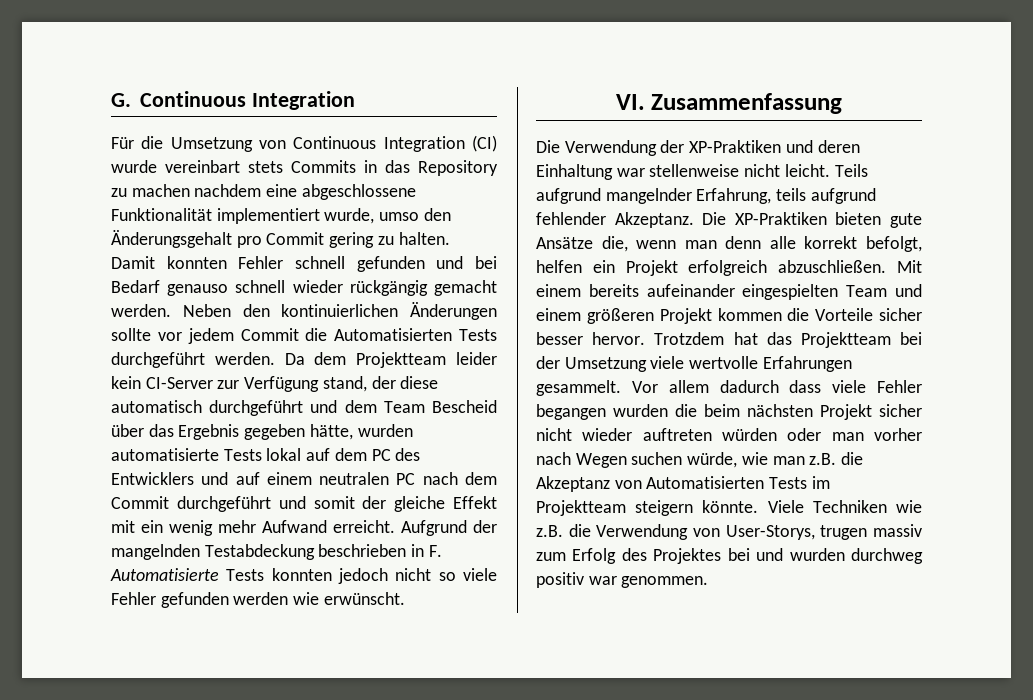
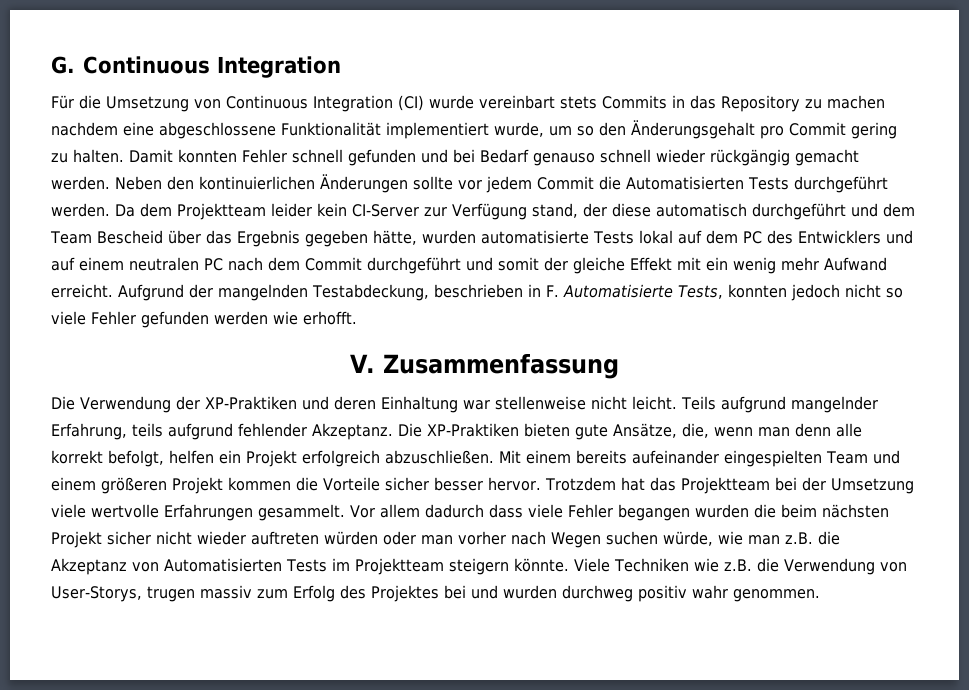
- Für die Umsetzung von Continuous Integration (CI) wurde vereinbart stets Commits in das Repository zu machen nachdem eine abgeschlossene Funktionalität implementiert wurde, umso den Änderungsgehalt pro Commit gering zu halten.
+ Für die Umsetzung von Continuous Integration (CI) wurde vereinbart stets Commits in das Repository zu machen nachdem eine abgeschlossene Funktionalität implementiert wurde, um so den Änderungsgehalt pro Commit gering zu halten.
- Aufgrund der mangelnden Testabdeckung beschrieben in F. Automatisierte Tests konnten jedoch nicht so viele Fehler gefunden werden wie erwünscht.
- VI. Zusammenfassung
+ Aufgrund der mangelnden Testabdeckung, beschrieben in F. Automatisierte Tests, konnten jedoch nicht so viele Fehler gefunden werden wie erhofft.
+ V. Zusammenfassung
- Die XP-Praktiken bieten gute Ansätze die, wenn man denn alle korrekt befolgt, helfen ein Projekt erfolgreich abzuschließen.
+ Die XP-Praktiken bieten gute Ansätze, die, wenn man denn alle korrekt befolgt, helfen ein Projekt erfolgreich abzuschließen.
- Viele Techniken wie z.B. die Verwendung von User-Storys, trugen massiv zum Erfolg des Projektes bei und wurden durchweg positiv war genommen.
+ Viele Techniken wie z.B. die Verwendung von User-Storys, trugen massiv zum Erfolg des Projektes bei und wurden durchweg positiv wahr genommen.

